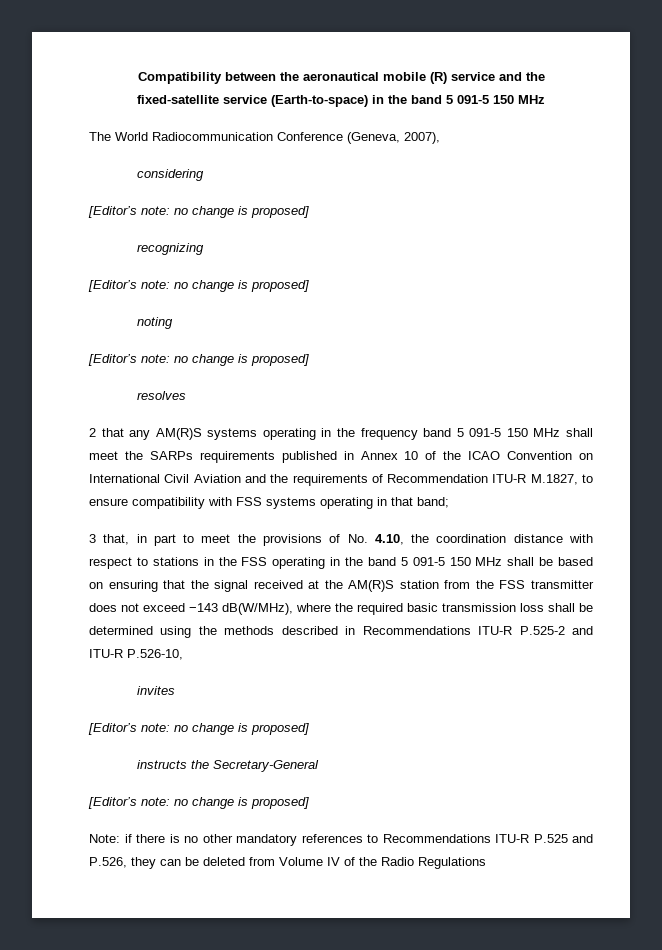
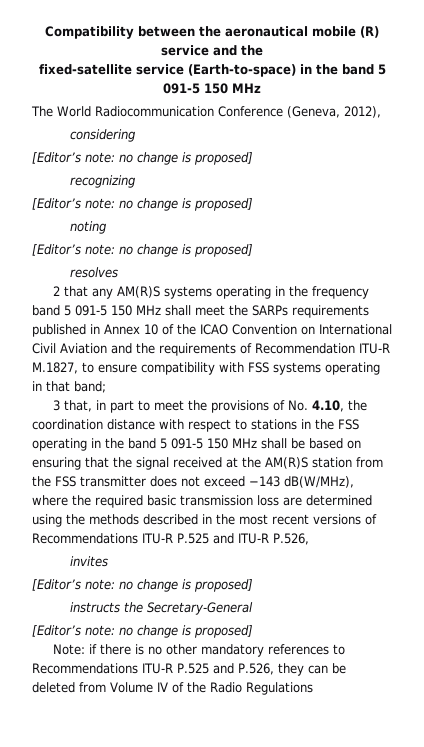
- The World Radiocommunication Conference (Geneva, 2007),
+ The World Radiocommunication Conference (Geneva, 2012),
- 3 that, in part to meet the provisions of No. 4.10, the coordination distance with respect to stations in the FSS operating in the band 5 091-5 150 MHz shall be based on ensuring that the signal received at the AM(R)S station from the FSS transmitter does not exceed −143 dB(W/MHz), where the required basic transmission loss shall be determined using the methods described in Recommendations ITU-R P.525-2 and ITU-R P.526-10,
+ 3 that, in part to meet the provisions of No. 4.10, the coordination distance with respect to stations in the FSS operating in the band 5 091-5 150 MHz shall be based on ensuring that the signal received at the AM(R)S station from the FSS transmitter does not exceed −143 dB(W/MHz), where the required basic transmission loss are determined using the methods described in the most recent versions of Recommendations ITU-R P.525 and ITU-R P.526,

